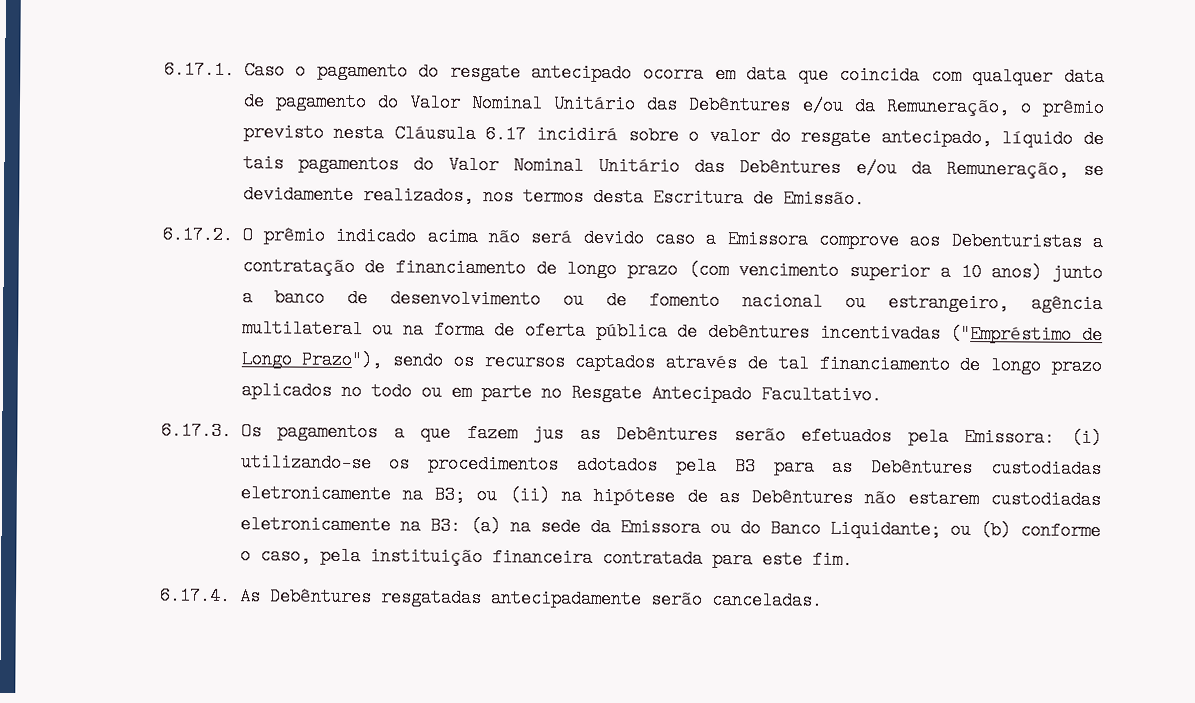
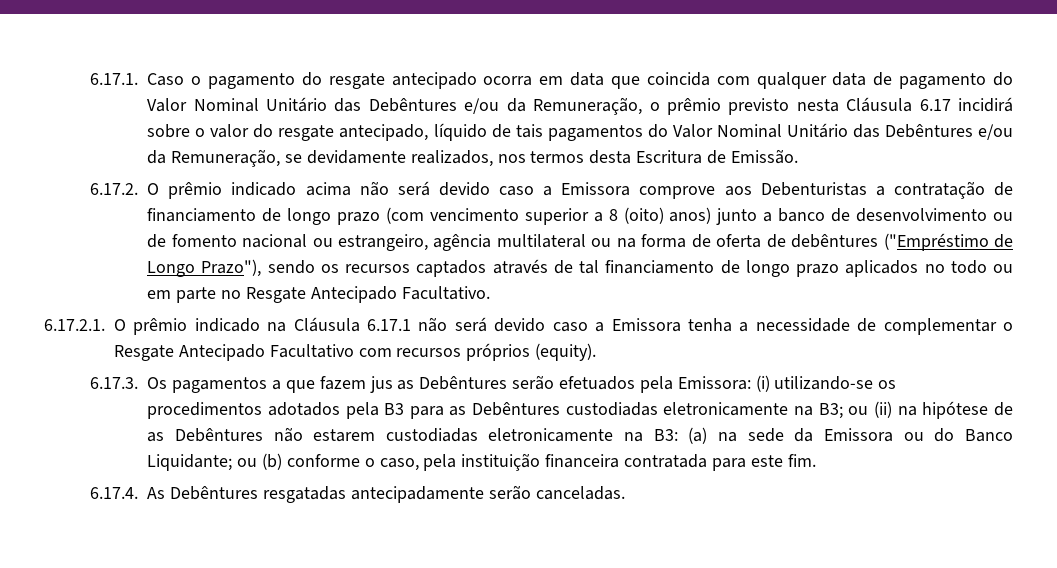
- 6.17.2. O prêmio indicado acima não será devido caso a Emissora comprove aos Debenturistas a contratação de financiamento de longo prazo (com vencimento superior a 10 anos) junto a banco de desenvolvimento ou de fomento nacional ou estrangeiro, agência multilateral ou na forma de oferta pública de debêntures incentivadas ("Empréstimo de Longo Prazo"), sendo os recursos captados através de tal financiamento de longo prazo aplicados no todo ou em parte no Resgate Antecipado Facultativo.
+ 6.17.2. O prêmio indicado acima não será devido caso a Emissora comprove aos Debenturistas a contratação de financiamento de longo prazo (com vencimento superior a 8 (oito) anos) junto a banco de desenvolvimento ou de fomento nacional ou estrangeiro, agência multilateral ou na forma de oferta de debêntures ("Empréstimo de Longo Prazo"), sendo os recursos captados através de tal financiamento de longo prazo aplicados no todo ou em parte no Resgate Antecipado Facultativo.
+ 6.17.2.1. O prêmio indicado na Cláusula 6.17.1 não será devido caso a Emissora tenha a necessidade de complementar o Resgate Antecipado Facultativo com recursos próprios (equity).

